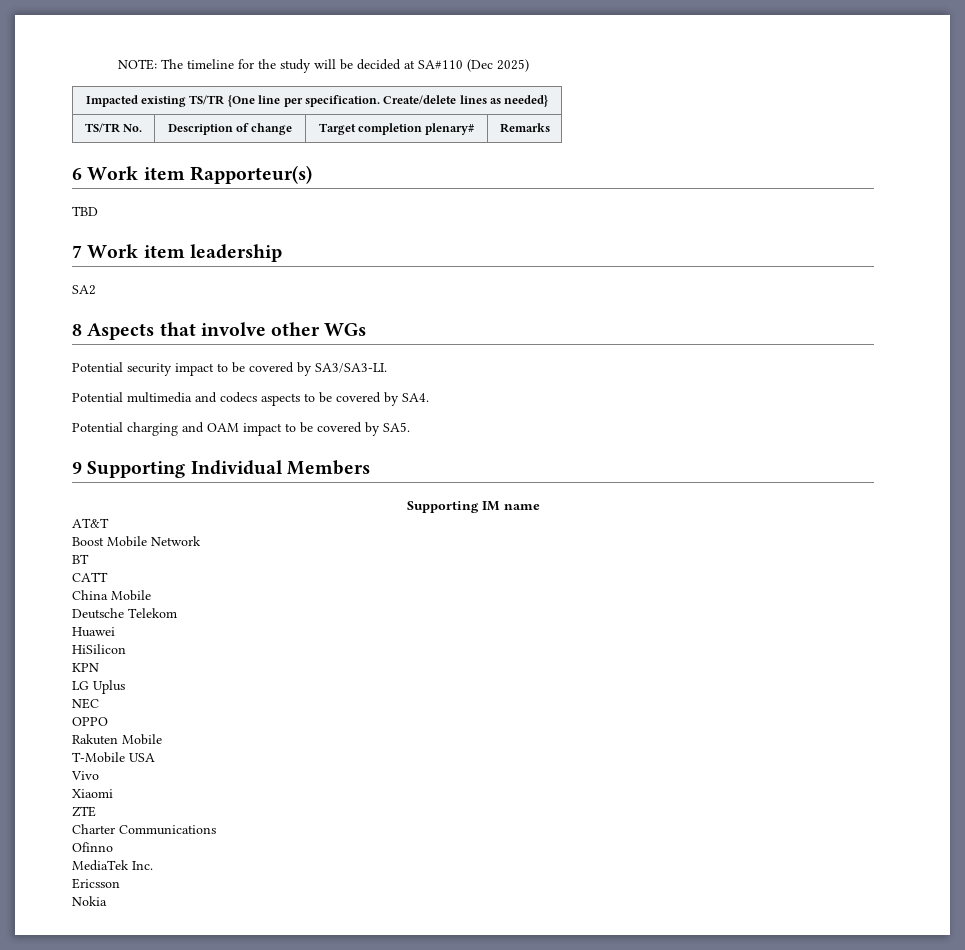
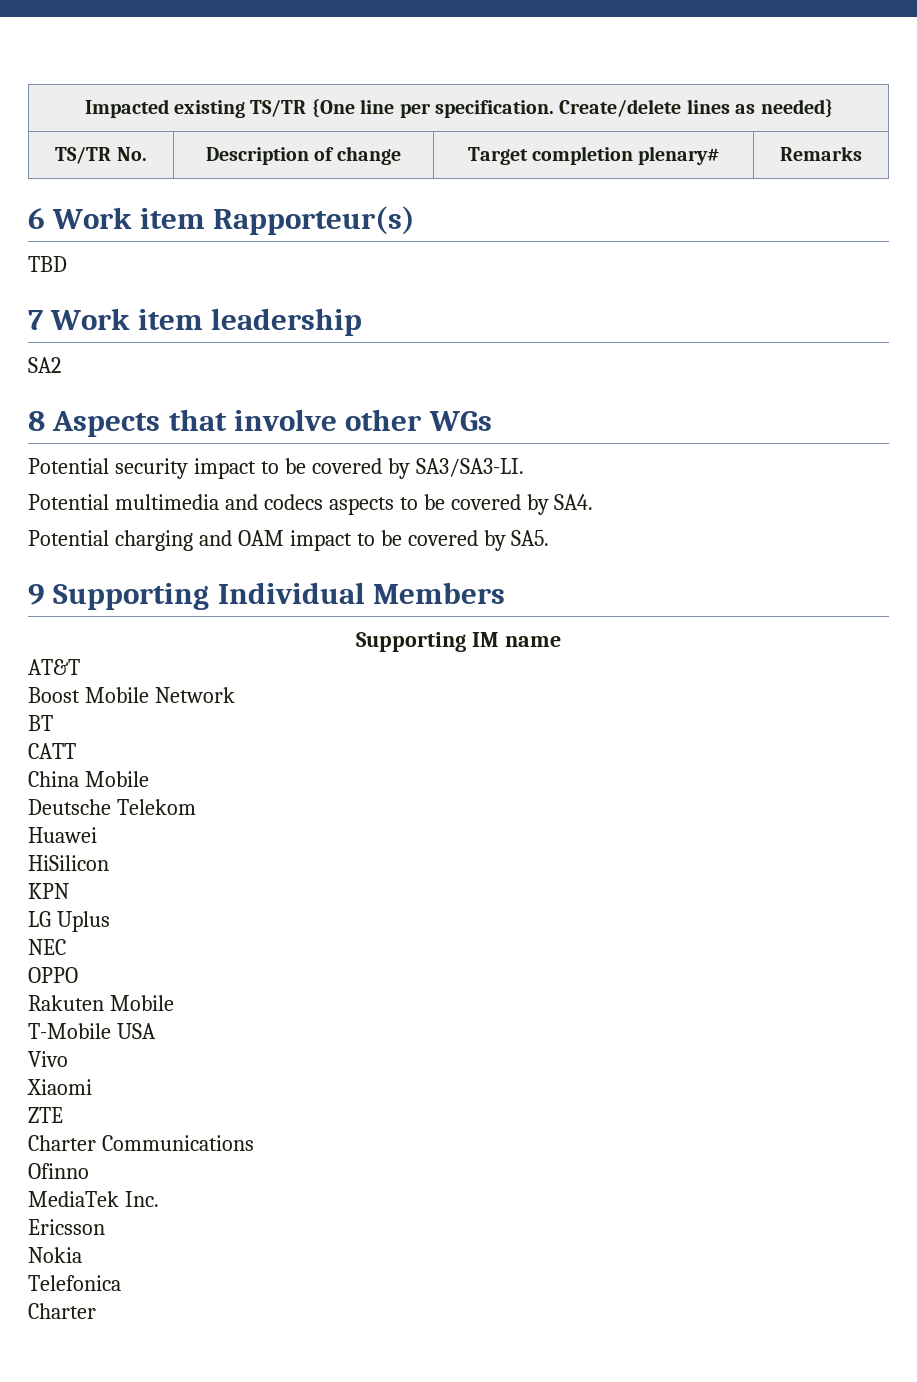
- NOTE: The timeline for the study will be decided at SA#110 (Dec 2025)
+ Telefonica
+ Charter

